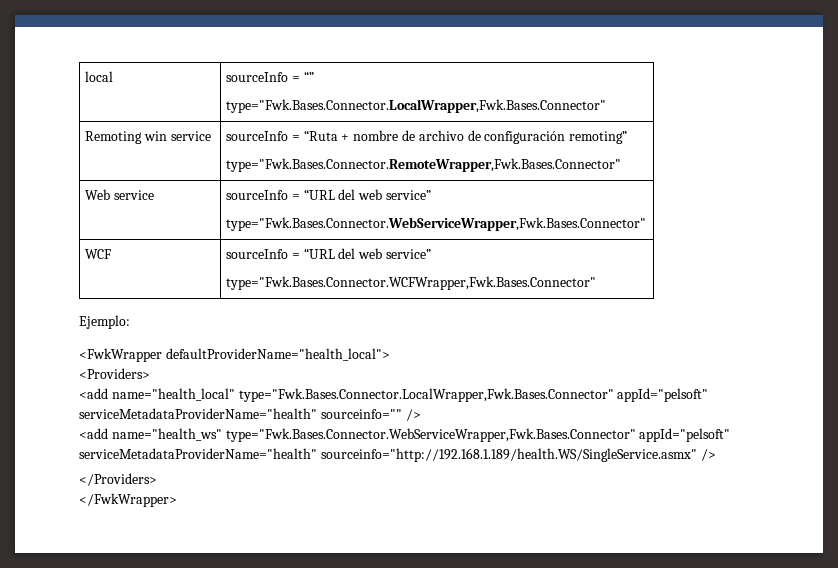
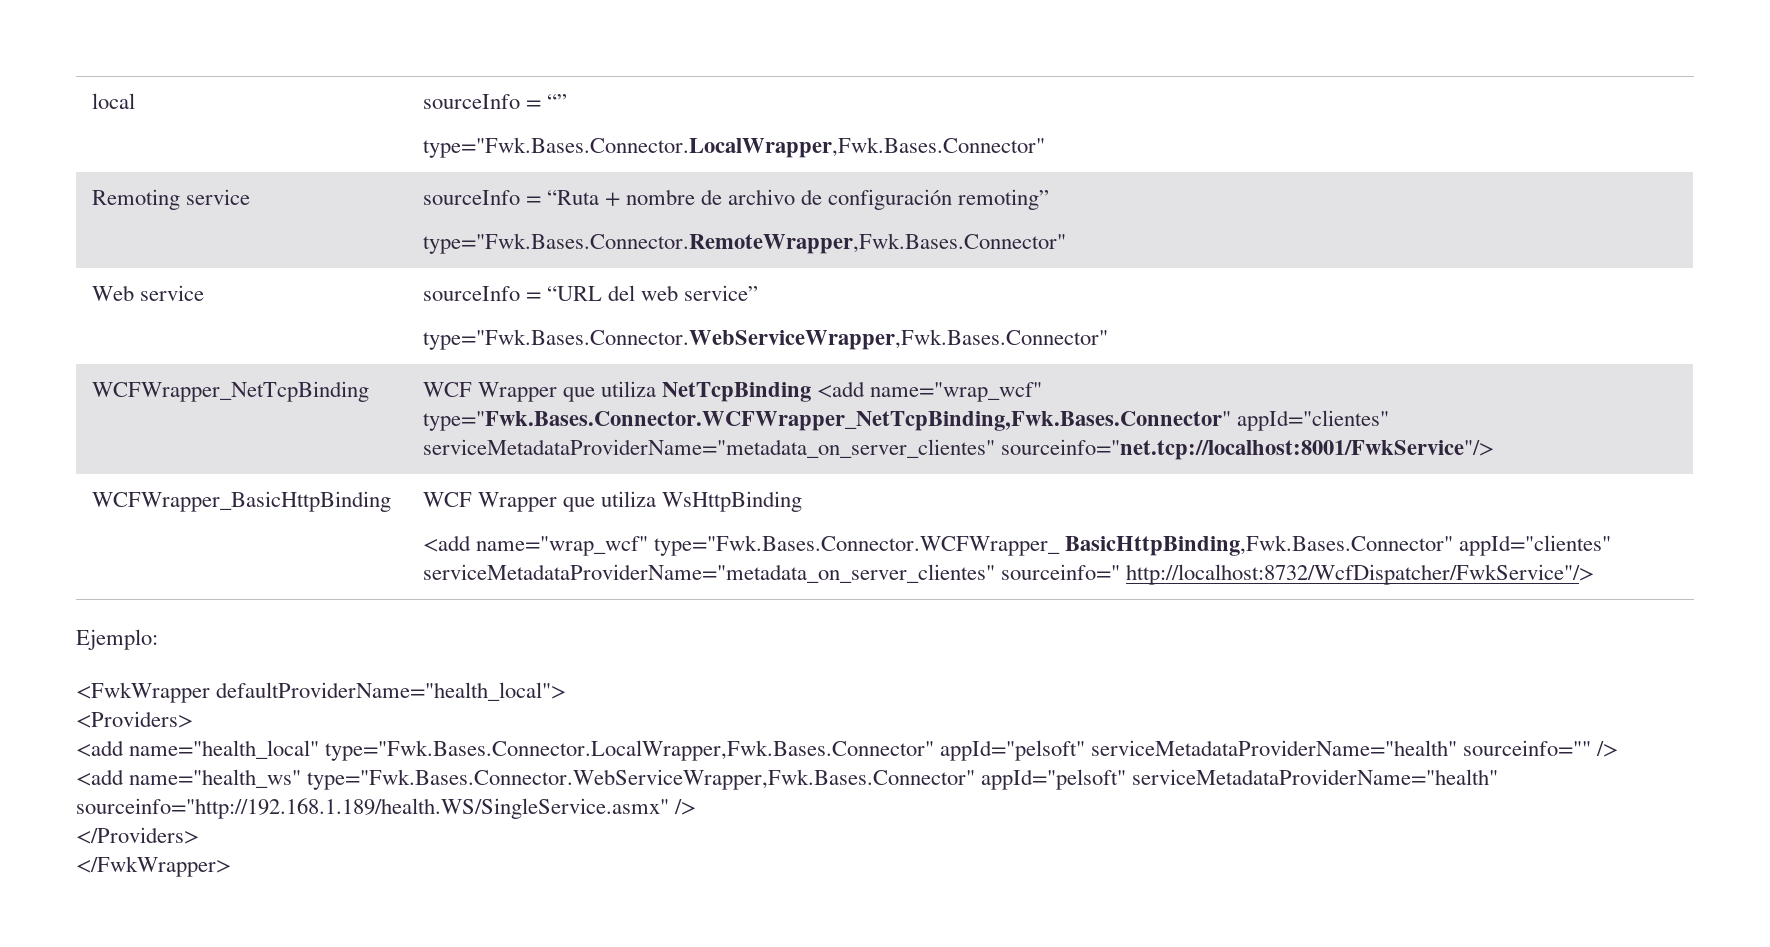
- Remoting win service | sourceInfo = “Ruta + nombre de archivo de configuración remoting”
+ Remoting service | sourceInfo = “Ruta + nombre de archivo de configuración remoting”
- WCF | sourceInfo = “URL del web service”
- type="Fwk.Bases.Connector.WCFWrapper,Fwk.Bases.Connector"
+ WCFWrapper_NetTcpBinding | WCF Wrapper que utiliza NetTcpBinding <add name="wrap_wcf" type="Fwk.Bases.Connector.WCFWrapper_NetTcpBinding,Fwk.Bases.Connector" appId="clientes" serviceMetadataProviderName="metadata_on_server_clientes" sourceinfo="net.tcp://localhost:8001/FwkService"/>
+ WCFWrapper_BasicHttpBinding | WCF Wrapper que utiliza WsHttpBinding
+ <add name="wrap_wcf" type="Fwk.Bases.Connector.WCFWrapper_ BasicHttpBinding,Fwk.Bases.Connector" appId="clientes" serviceMetadataProviderName="metadata_on_server_clientes" sourceinfo=" http://localhost:8732/WcfDispatcher/FwkService"/>

